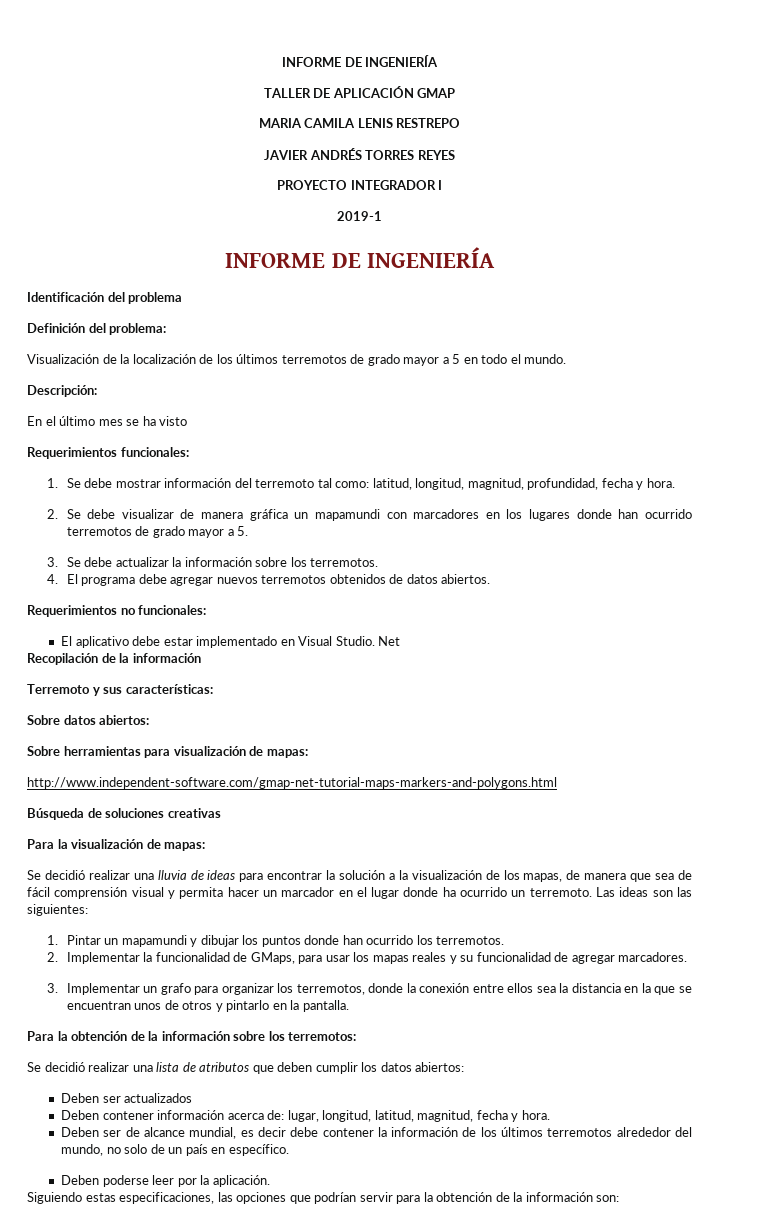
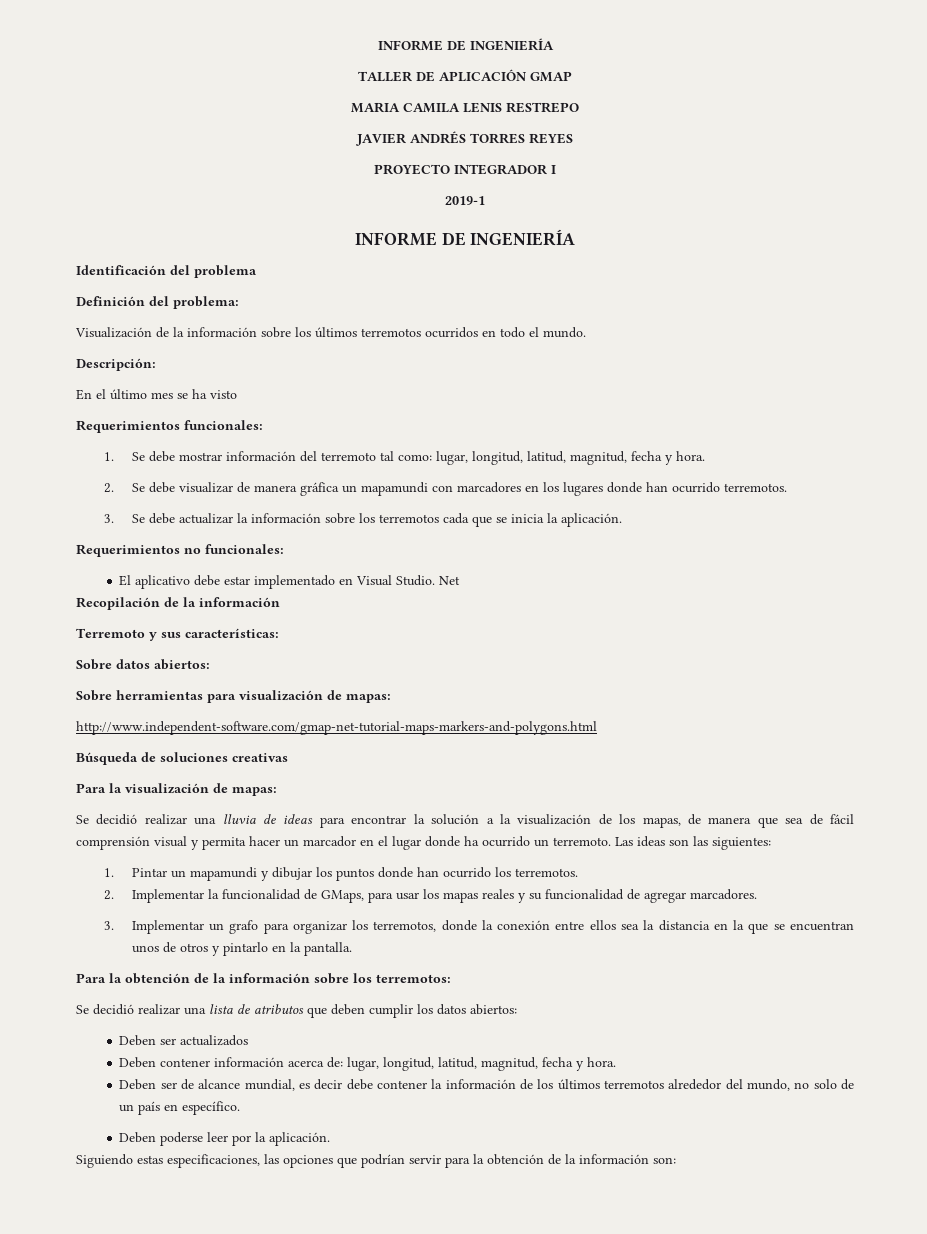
- Visualización de la localización de los últimos terremotos de grado mayor a 5 en todo el mundo.
+ Visualización de la información sobre los últimos terremotos ocurridos en todo el mundo.
- 1. Se debe mostrar información del terremoto tal como: latitud, longitud, magnitud, profundidad, fecha y hora.
+ 1. Se debe mostrar información del terremoto tal como: lugar, longitud, latitud, magnitud, fecha y hora.
- 2. Se debe visualizar de manera gráfica un mapamundi con marcadores en los lugares donde han ocurrido terremotos de grado mayor a 5.
+ 2. Se debe visualizar de manera gráfica un mapamundi con marcadores en los lugares donde han ocurrido terremotos.
- 3. Se debe actualizar la información sobre los terremotos.
- 4. El programa debe agregar nuevos terremotos obtenidos de datos abiertos.
+ 3. Se debe actualizar la información sobre los terremotos cada que se inicia la aplicación.

